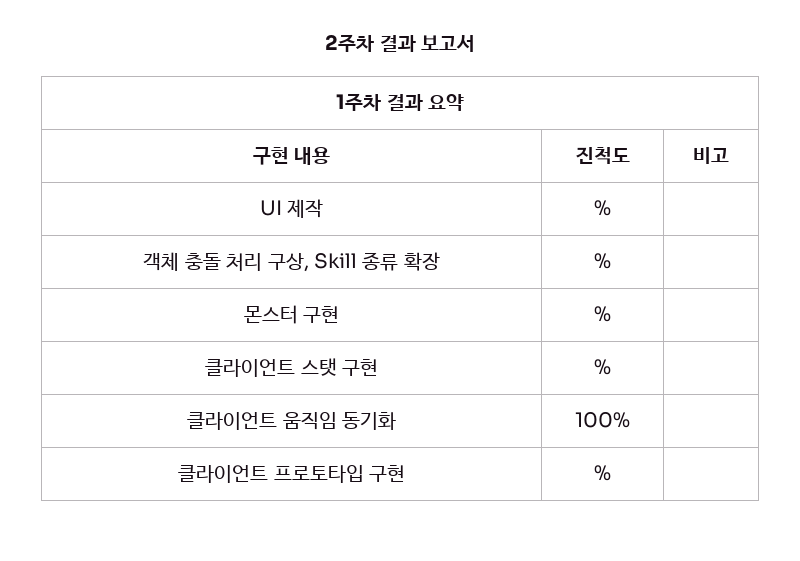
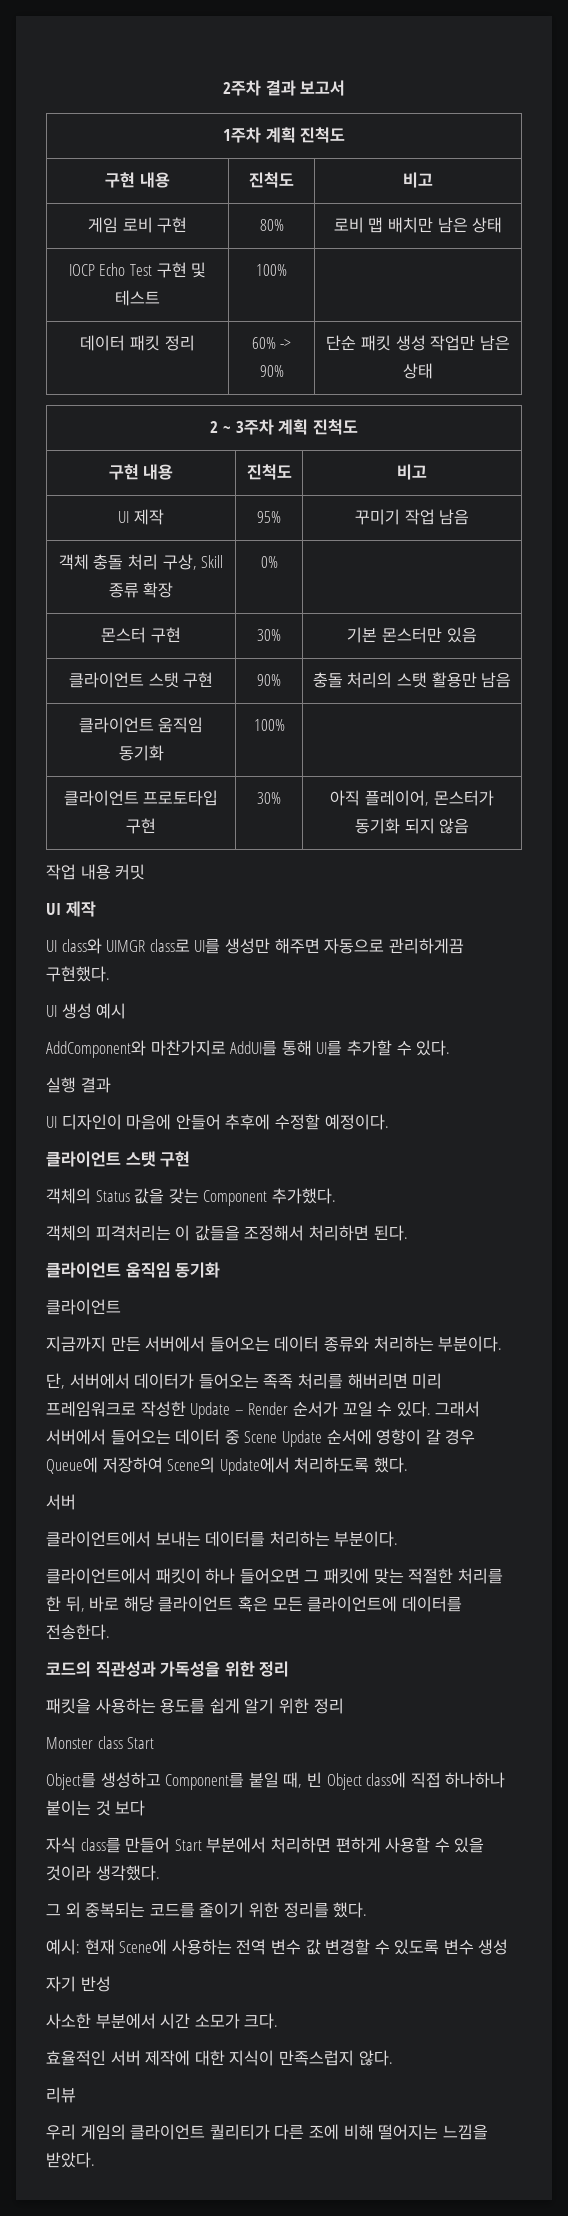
- 1주차 결과 요약
+ 1주차 계획 진척도
+ 구현 내용 | 진척도 | 비고
+ 게임 로비 구현 | 80% | 로비 맵 배치만 남은 상태
+ IOCP Echo Test 구현 및 테스트 | 100% |
+ 데이터 패킷 정리 | 60% -> 90% | 단순 패킷 생성 작업만 남은 상태
+ 2 ~ 3주차 계획 진척도
- UI 제작 | % |
+ UI 제작 | 95% | 꾸미기 작업 남음
- 객체 충돌 처리 구상, Skill 종류 확장 | % |
+ 객체 충돌 처리 구상, Skill 종류 확장 | 0% |
- 몬스터 구현 | % |
+ 몬스터 구현 | 30% | 기본 몬스터만 있음
- 클라이언트 스탯 구현 | % |
+ 클라이언트 스탯 구현 | 90% | 충돌 처리의 스탯 활용만 남음
- 클라이언트 프로토타입 구현 | % |
+ 클라이언트 프로토타입 구현 | 30% | 아직 플레이어, 몬스터가 동기화 되지 않음
+ 작업 내용 커밋
+ UI 제작
+ UI class와 UIMGR class로 UI를 생성만 해주면 자동으로 관리하게끔 구현했다.
+ UI 생성 예시
+ AddComponent와 마찬가지로 AddUI를 통해 UI를 추가할 수 있다.
+ 실행 결과
+ UI 디자인이 마음에 안들어 추후에 수정할 예정이다.
+ 클라이언트 스탯 구현
+ 객체의 Status 값을 갖는 Component 추가했다.
+ 객체의 피격처리는 이 값들을 조정해서 처리하면 된다.
+ 클라이언트 움직임 동기화
+ 클라이언트
+ 지금까지 만든 서버에서 들어오는 데이터 종류와 처리하는 부분이다.
+ 단, 서버에서 데이터가 들어오는 족족 처리를 해버리면 미리 프레임워크로 작성한 Update – Render 순서가 꼬일 수 있다. 그래서 서버에서 들어오는 데이터 중 Scene Update 순서에 영향이 갈 경우 Queue에 저장하여 Scene의 Update에서 처리하도록 했다.
+ 서버
+ 클라이언트에서 보내는 데이터를 처리하는 부분이다.
+ 클라이언트에서 패킷이 하나 들어오면 그 패킷에 맞는 적절한 처리를 한 뒤, 바로 해당 클라이언트 혹은 모든 클라이언트에 데이터를 전송한다.
+ 코드의 직관성과 가독성을 위한 정리
+ 패킷을 사용하는 용도를 쉽게 알기 위한 정리
+ Monster class Start
+ Object를 생성하고 Component를 붙일 때, 빈 Object class에 직접 하나하나 붙이는 것 보다
+ 자식 class를 만들어 Start 부분에서 처리하면 편하게 사용할 수 있을 것이라 생각했다.
+ 그 외 중복되는 코드를 줄이기 위한 정리를 했다.
+ 예시: 현재 Scene에 사용하는 전역 변수 값 변경할 수 있도록 변수 생성
+ 자기 반성
+ 사소한 부분에서 시간 소모가 크다.
+ 효율적인 서버 제작에 대한 지식이 만족스럽지 않다.
+ 리뷰
+ 우리 게임의 클라이언트 퀄리티가 다른 조에 비해 떨어지는 느낌을 받았다.

